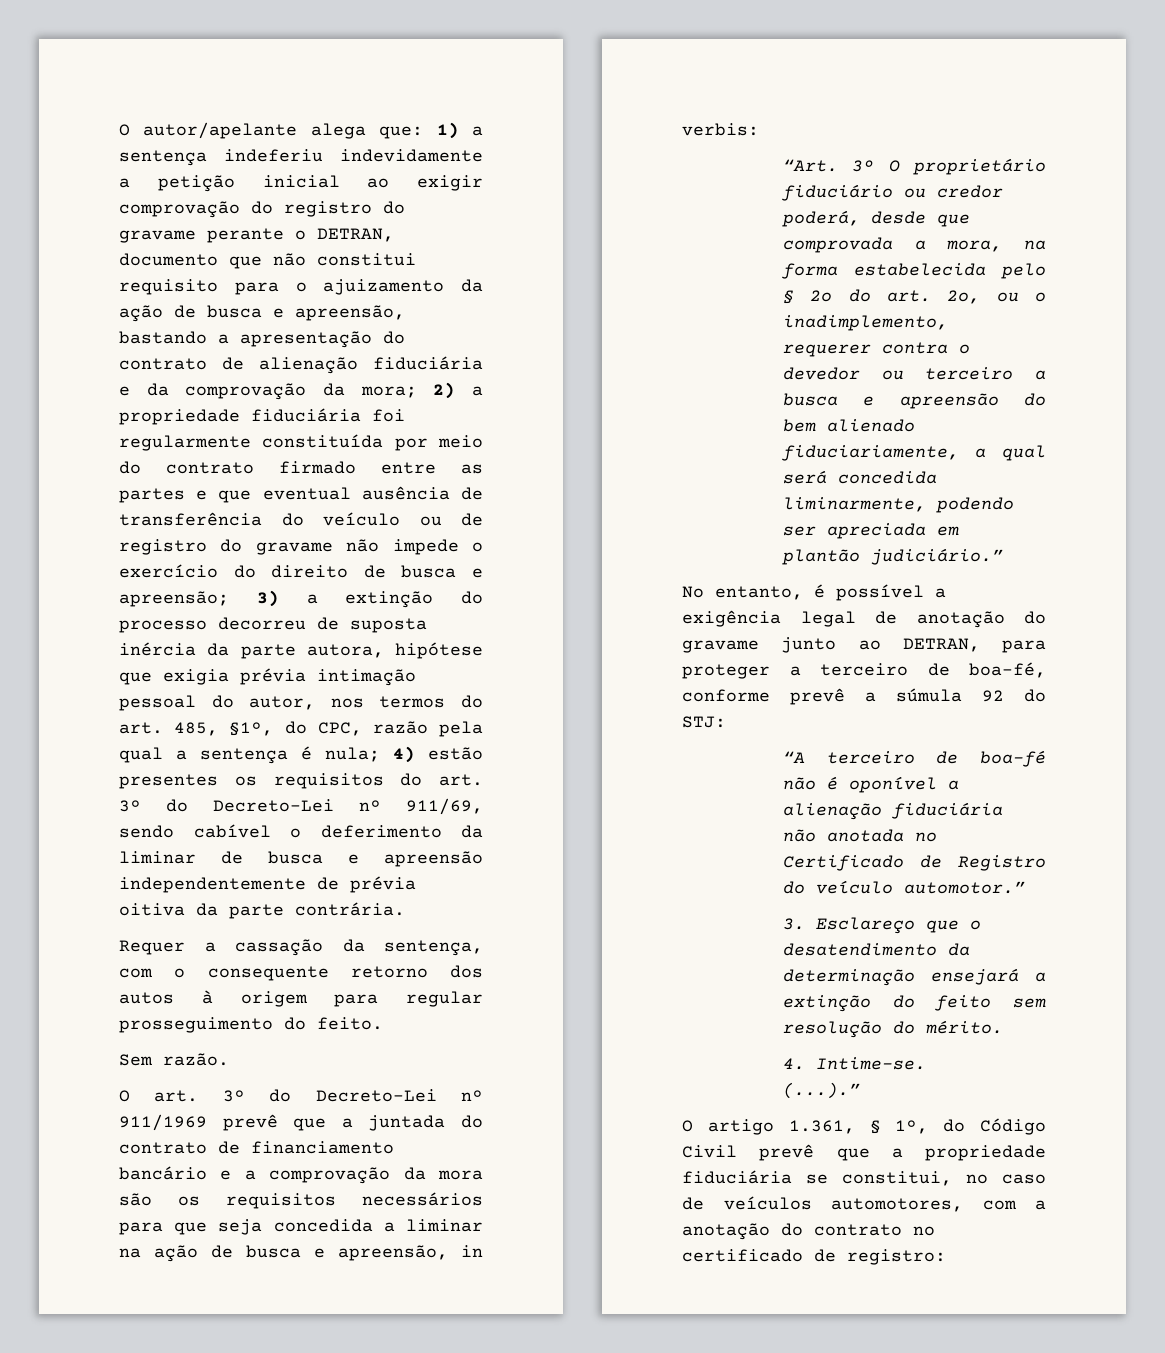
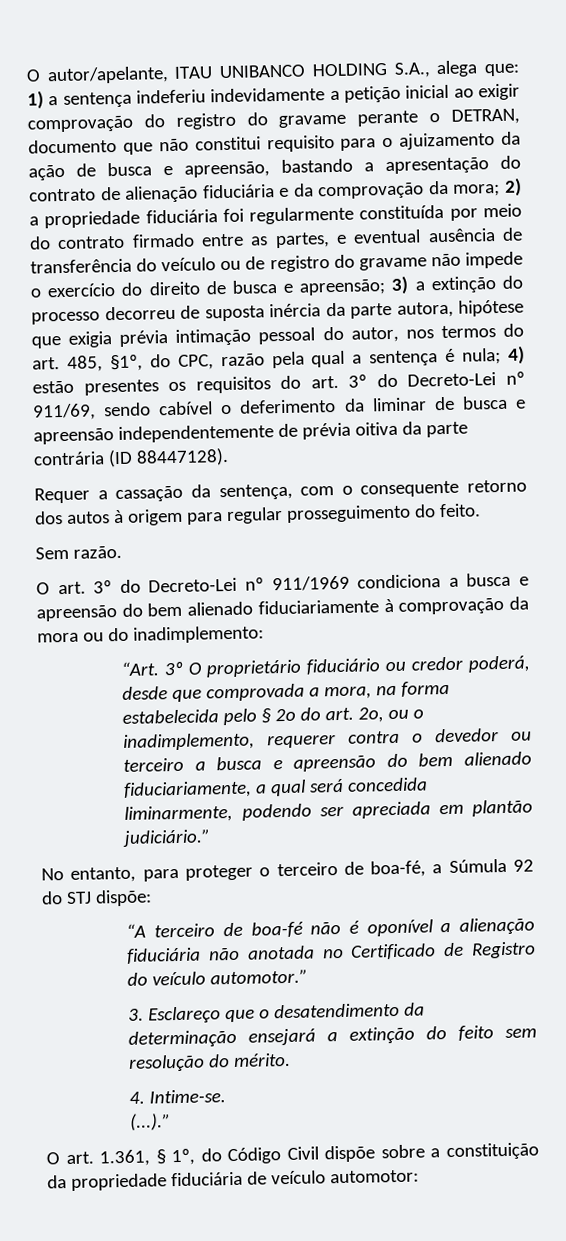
- O autor/apelante alega que:
+ O autor/apelante, ITAU UNIBANCO HOLDING S.A., alega que:
- 2) a propriedade fiduciária foi regularmente constituída por meio do contrato firmado entre as partes e que eventual ausência de transferência do veículo ou de registro do gravame não impede o exercício do direito de busca e apreensão;
+ 2) a propriedade fiduciária foi regularmente constituída por meio do contrato firmado entre as partes, e eventual ausência de transferência do veículo ou de registro do gravame não impede o exercício do direito de busca e apreensão;
- 4) estão presentes os requisitos do art. 3º do Decreto-Lei nº 911/69, sendo cabível o deferimento da liminar de busca e apreensão independentemente de prévia oitiva da parte contrária.
+ 4) estão presentes os requisitos do art. 3º do Decreto-Lei nº 911/69, sendo cabível o deferimento da liminar de busca e apreensão independentemente de prévia oitiva da parte contrária (ID 88447128).
- O art. 3º do Decreto-Lei nº 911/1969 prevê que a juntada do contrato de financiamento bancário e a comprovação da mora são os requisitos necessários para que seja concedida a liminar na ação de busca e apreensão, in verbis:
+ O art. 3º do Decreto-Lei nº 911/1969 condiciona a busca e apreensão do bem alienado fiduciariamente à comprovação da mora ou do inadimplemento:
- No entanto, é possível a exigência legal de anotação do gravame junto ao DETRAN, para proteger a terceiro de boa-fé, conforme prevê a súmula 92 do STJ:
+ No entanto, para proteger o terceiro de boa-fé, a Súmula 92 do STJ dispõe:
- O artigo 1.361, § 1º, do Código Civil prevê que a propriedade fiduciária se constitui, no caso de veículos automotores, com a anotação do contrato no certificado de registro:
+ O art. 1.361, § 1º, do Código Civil dispõe sobre a constituição da propriedade fiduciária de veículo automotor:

